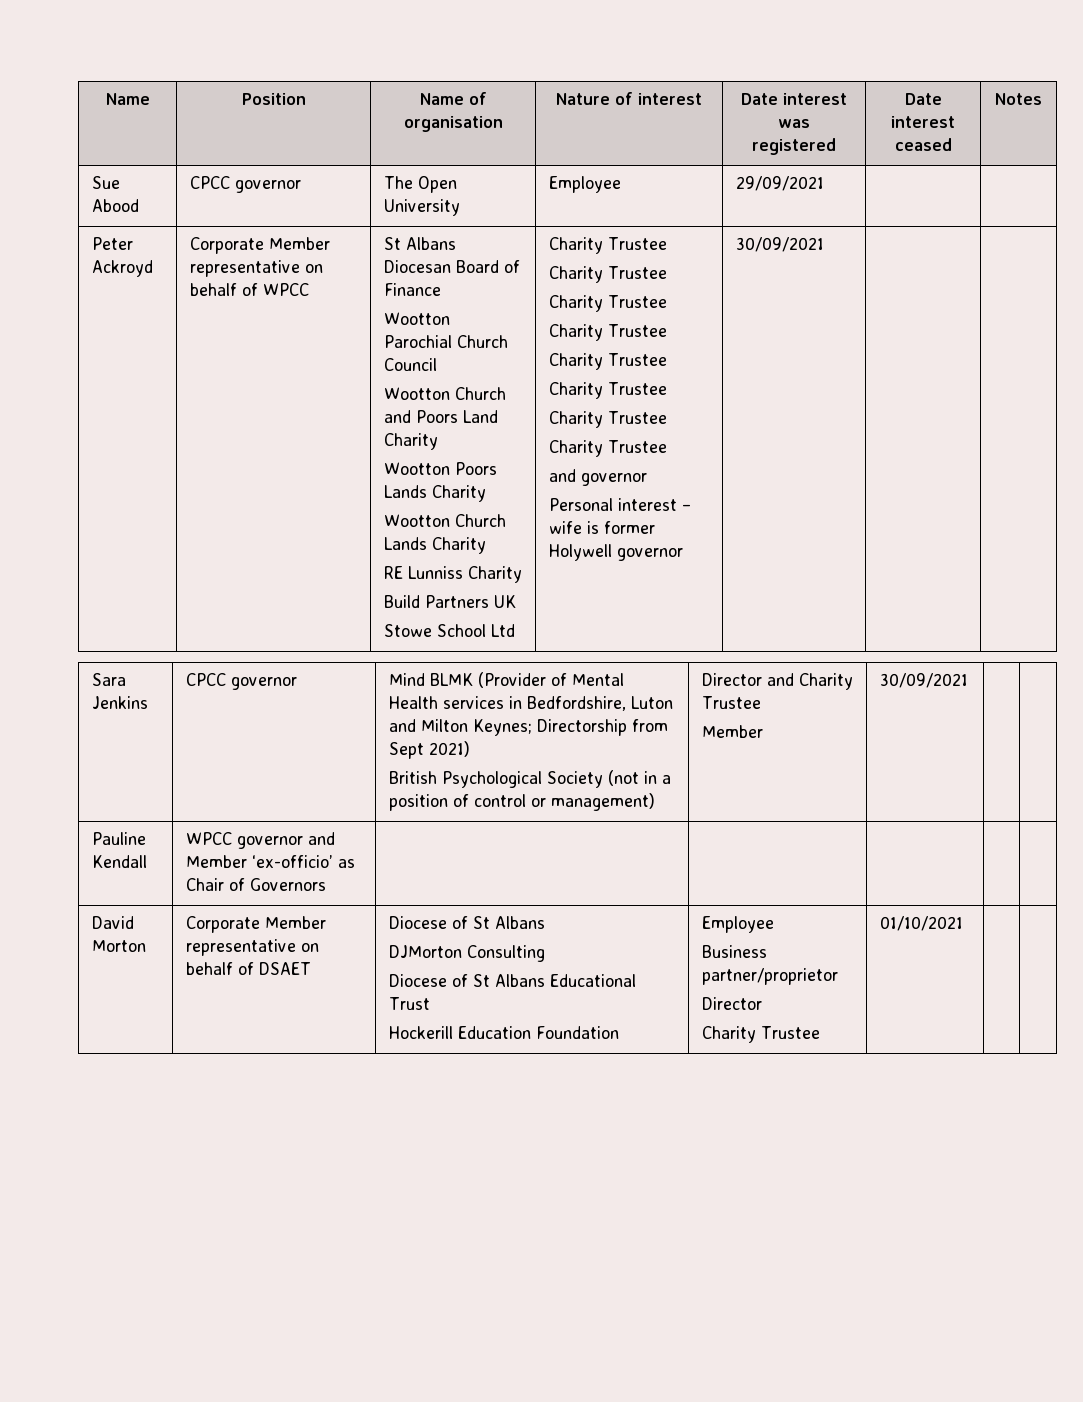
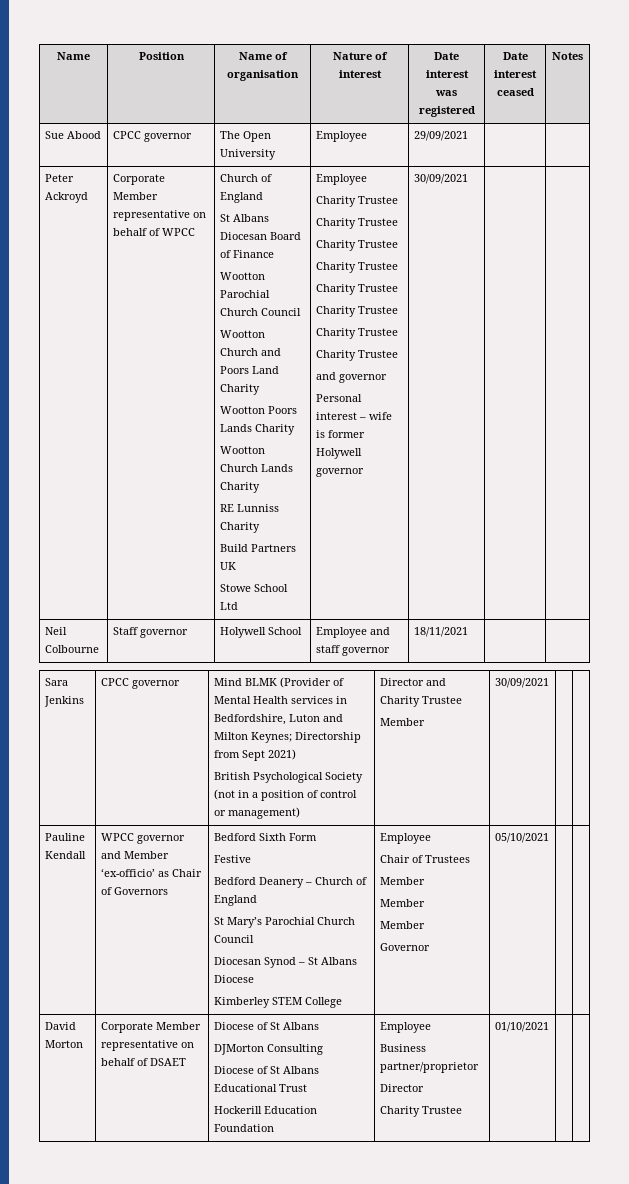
- Corporate Member representative on behalf of WPCC
+ Corporate Member representative on behalf of WPCC | Church of England
- Stowe School Ltd
+ Stowe School Ltd | Employee
+ Neil Colbourne | Staff governor | Holywell School | Employee and staff governor | 18/11/2021 | |
+ Bedford Sixth Form
+ Festive
+ Bedford Deanery – Church of England
+ St Mary’s Parochial Church Council
+ Diocesan Synod – St Albans Diocese
+ Kimberley STEM College | Employee
+ Chair of Trustees
+ Member
+ Member
+ Member
+ Governor | 05/10/2021

